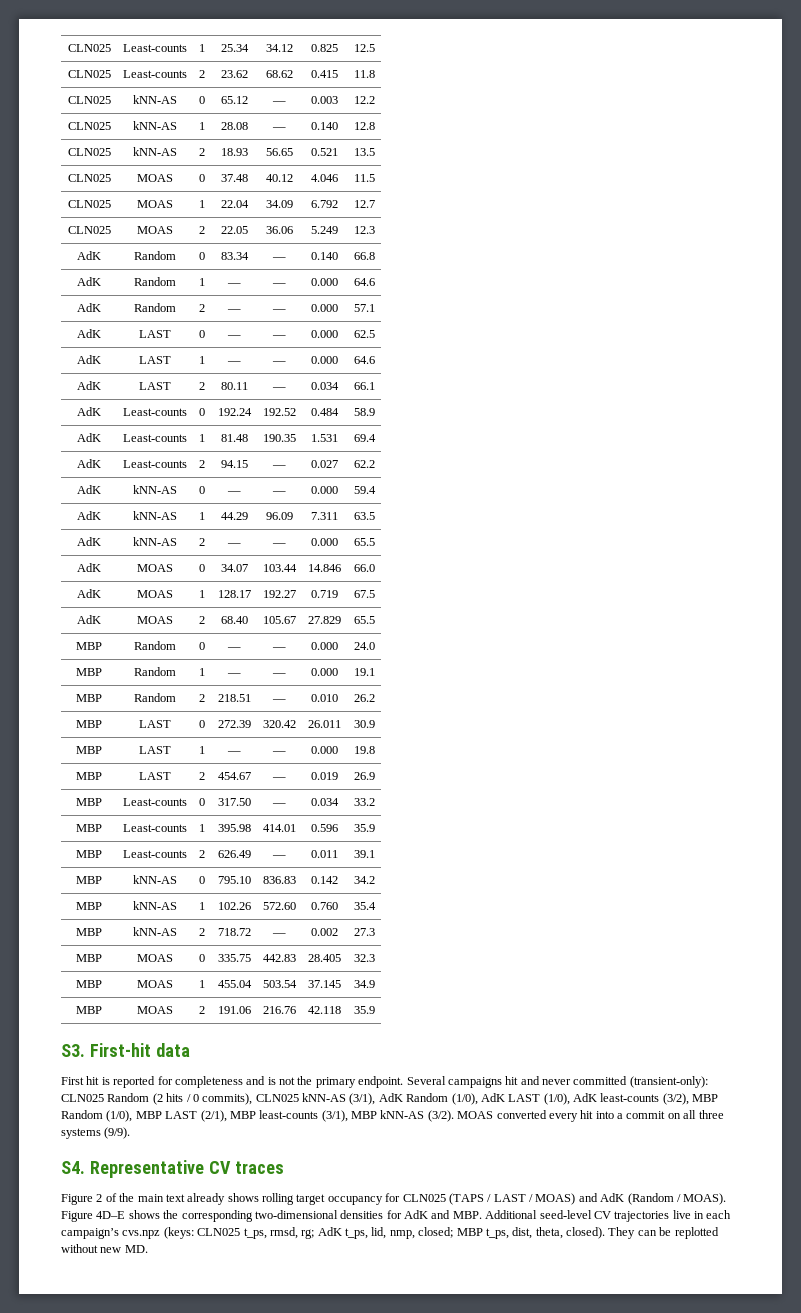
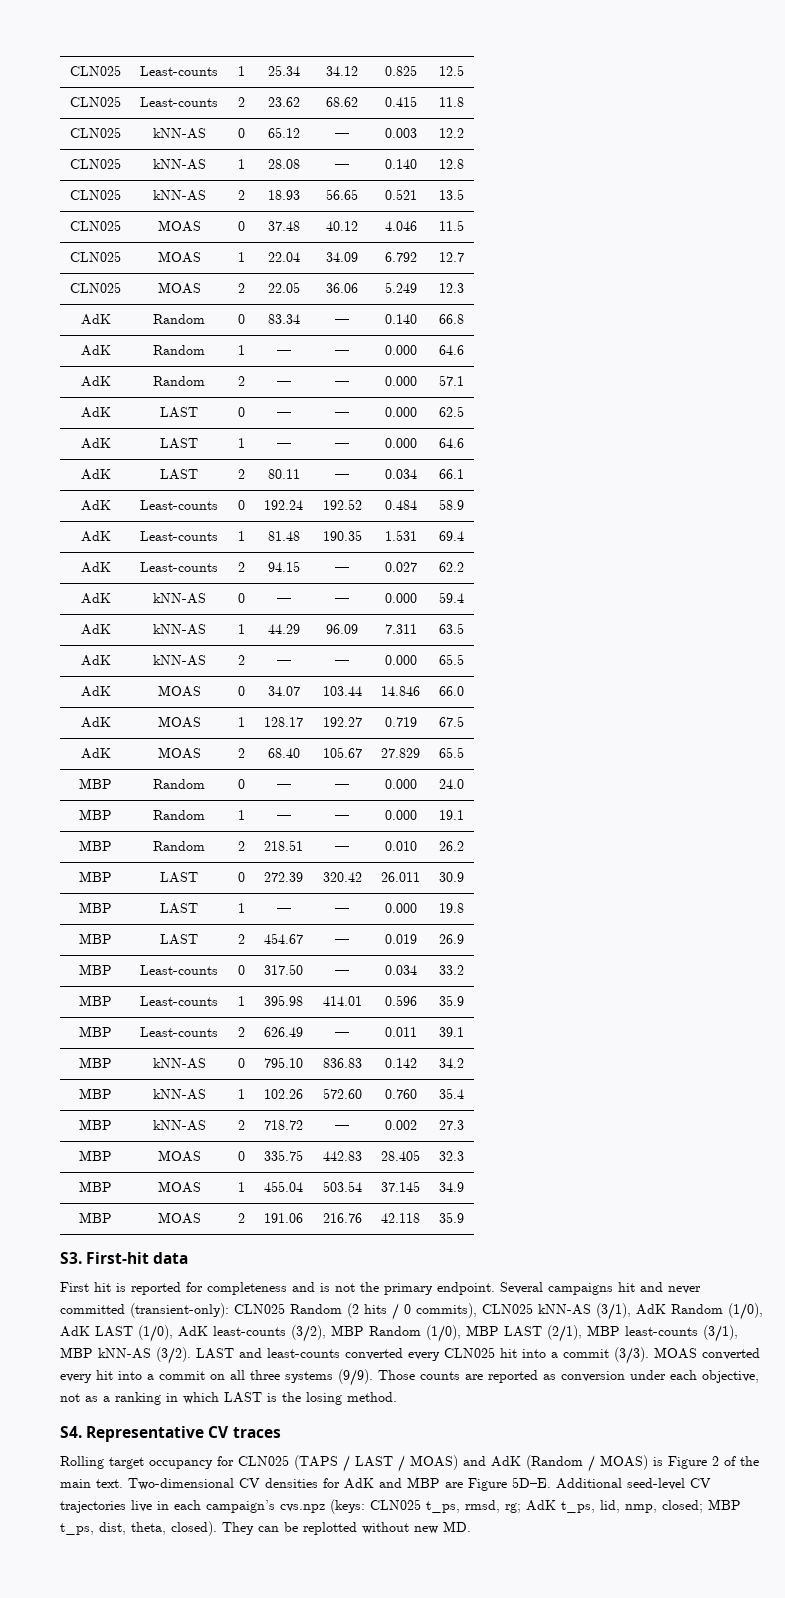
+ LAST and least-counts converted every CLN025 hit into a commit (3/3).
- MOAS converted every hit into a commit on all three systems (9/9).
+ MOAS converted every hit into a commit on all three systems (9/9). Those counts are reported as conversion under each objective, not as a ranking in which LAST is the losing method.
  S4. Representative CV traces
- Figure 2 of the main text already shows rolling target occupancy for CLN025 (TAPS / LAST / MOAS) and AdK (Random / MOAS). Figure 4D–E shows the corresponding two-dimensional densities for AdK and MBP. Additional seed-level CV trajectories live in each campaign’s cvs.npz (keys: CLN025 t_ps, rmsd, rg; AdK t_ps, lid, nmp, closed; MBP t_ps, dist, theta, closed).
+ Rolling target occupancy for CLN025 (TAPS / LAST / MOAS) and AdK (Random / MOAS) is Figure 2 of the main text. Two-dimensional CV densities for AdK and MBP are Figure 5D–E. Additional seed-level CV trajectories live in each campaign’s cvs.npz (keys: CLN025 t_ps, rmsd, rg; AdK t_ps, lid, nmp, closed; MBP t_ps, dist, theta, closed).

